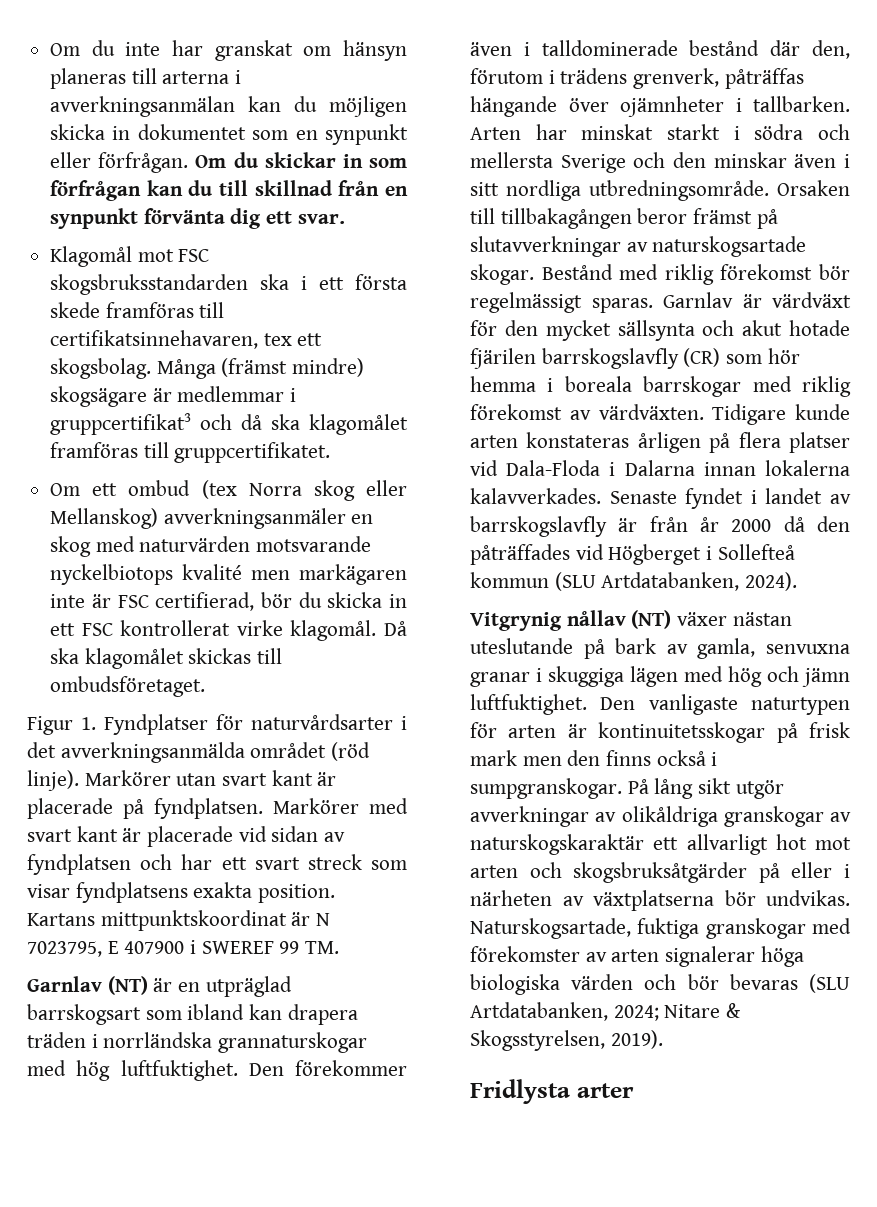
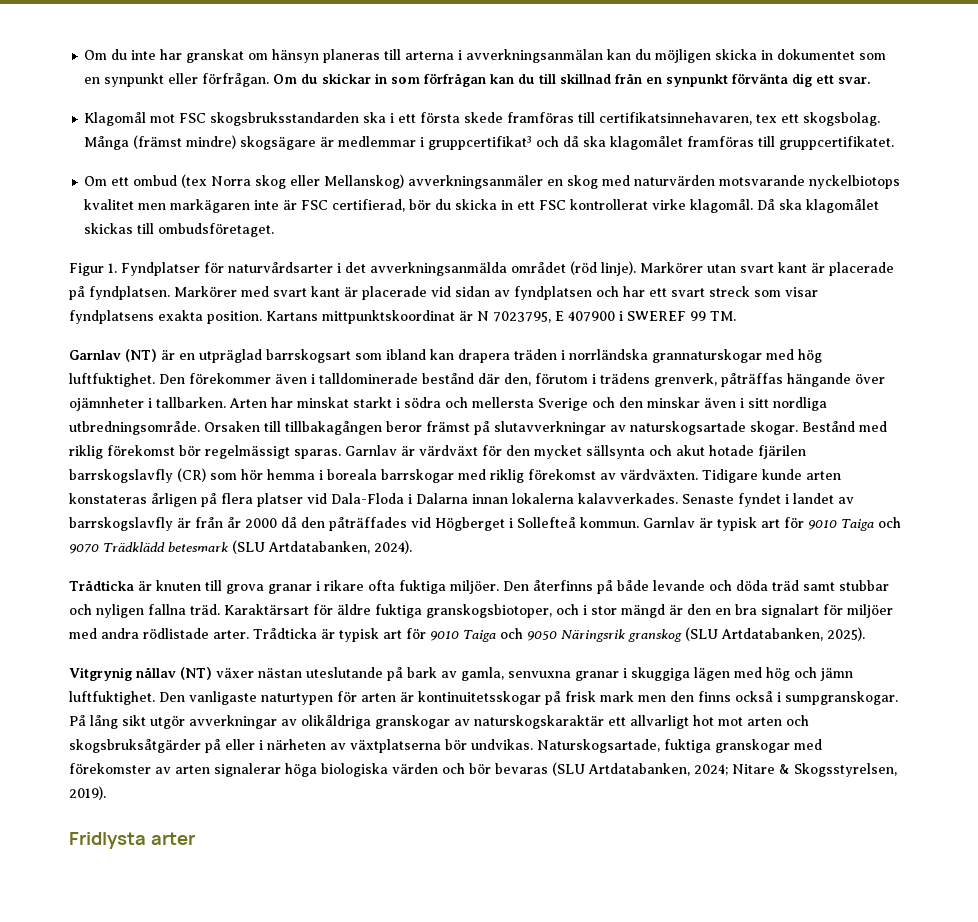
- Om ett ombud (tex Norra skog eller Mellanskog) avverkningsanmäler en skog med naturvärden motsvarande nyckelbiotops kvalité men markägaren inte är FSC certifierad, bör du skicka in ett FSC kontrollerat virke klagomål.
+ Om ett ombud (tex Norra skog eller Mellanskog) avverkningsanmäler en skog med naturvärden motsvarande nyckelbiotops kvalitet men markägaren inte är FSC certifierad, bör du skicka in ett FSC kontrollerat virke klagomål.
- Senaste fyndet i landet av barrskogslavfly är från år 2000 då den påträffades vid Högberget i Sollefteå kommun (SLU Artdatabanken, 2024).
+ Senaste fyndet i landet av barrskogslavfly är från år 2000 då den påträffades vid Högberget i Sollefteå kommun. Garnlav är typisk art för 9010 Taiga och 9070 Trädklädd betesmark (SLU Artdatabanken, 2024).
+ Trådticka är knuten till grova granar i rikare ofta fuktiga miljöer. Den återfinns på både levande och döda träd samt stubbar och nyligen fallna träd. Karaktärsart för äldre fuktiga granskogsbiotoper, och i stor mängd är den en bra signalart för miljöer med andra rödlistade arter. Trådticka är typisk art för 9010 Taiga och 9050 Näringsrik granskog (SLU Artdatabanken, 2025).

